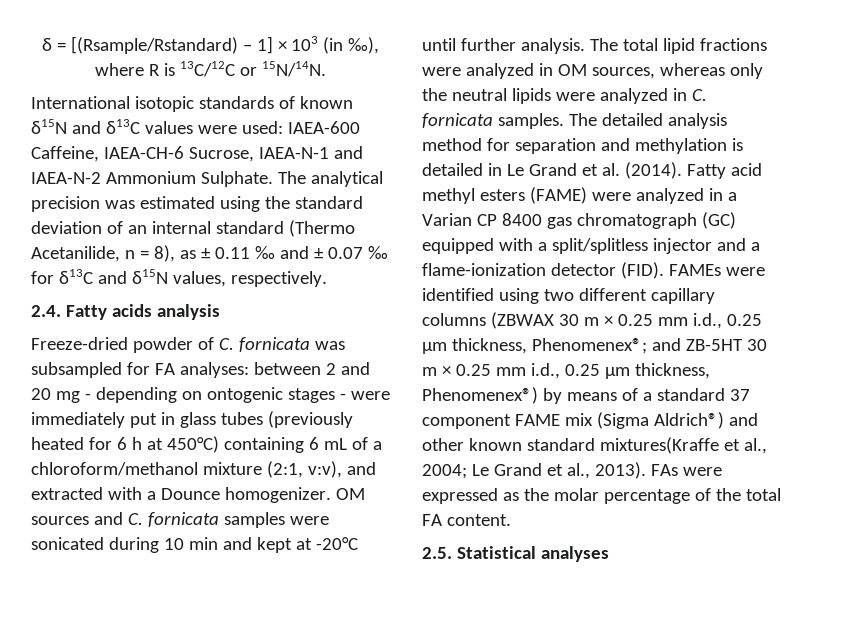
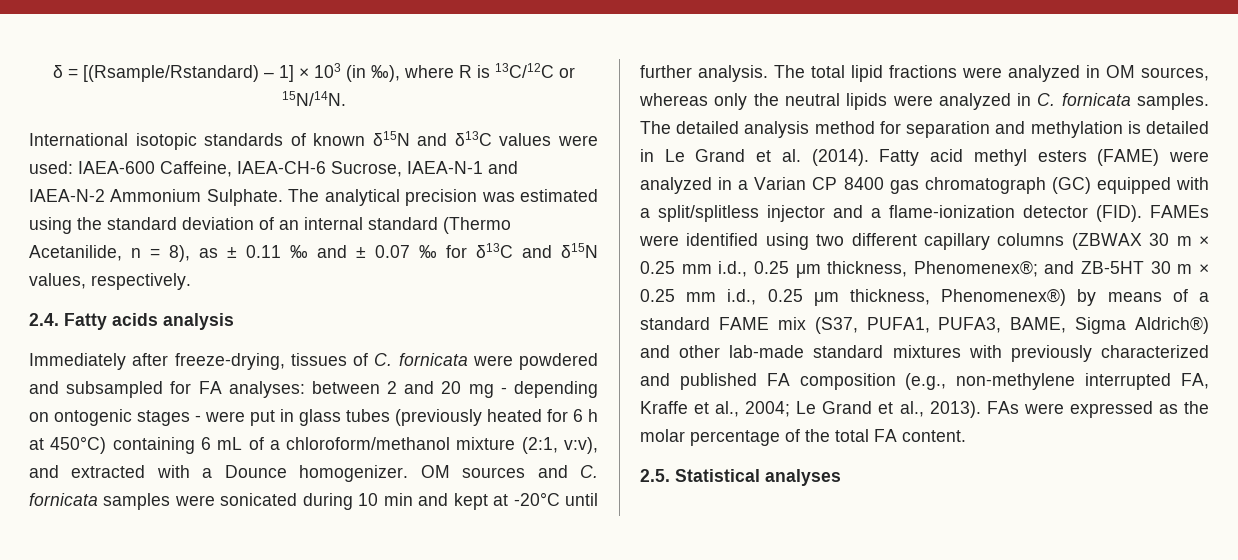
- Freeze-dried powder of C. fornicata was subsampled for FA analyses: between 2 and 20 mg - depending on ontogenic stages - were immediately put in glass tubes (previously heated for 6 h at 450°C) containing 6 mL of a chloroform/methanol mixture (2:1, v:v), and extracted with a Dounce homogenizer.
+ Immediately after freeze-drying, tissues of C. fornicata were powdered and subsampled for FA analyses: between 2 and 20 mg - depending on ontogenic stages - were put in glass tubes (previously heated for 6 h at 450°C) containing 6 mL of a chloroform/methanol mixture (2:1, v:v), and extracted with a Dounce homogenizer.
- FAMEs were identified using two different capillary columns (ZBWAX 30 m × 0.25 mm i.d., 0.25 μm thickness, Phenomenex®; and ZB-5HT 30 m × 0.25 mm i.d., 0.25 μm thickness, Phenomenex®) by means of a standard 37 component FAME mix (Sigma Aldrich®) and other known standard mixtures(Kraffe et al., 2004; Le Grand et al., 2013).
+ FAMEs were identified using two different capillary columns (ZBWAX 30 m × 0.25 mm i.d., 0.25 μm thickness, Phenomenex®; and ZB-5HT 30 m × 0.25 mm i.d., 0.25 μm thickness, Phenomenex®) by means of a standard FAME mix (S37, PUFA1, PUFA3, BAME, Sigma Aldrich®) and other lab-made standard mixtures with previously characterized and published FA composition (e.g., non-methylene interrupted FA, Kraffe et al., 2004; Le Grand et al., 2013).

